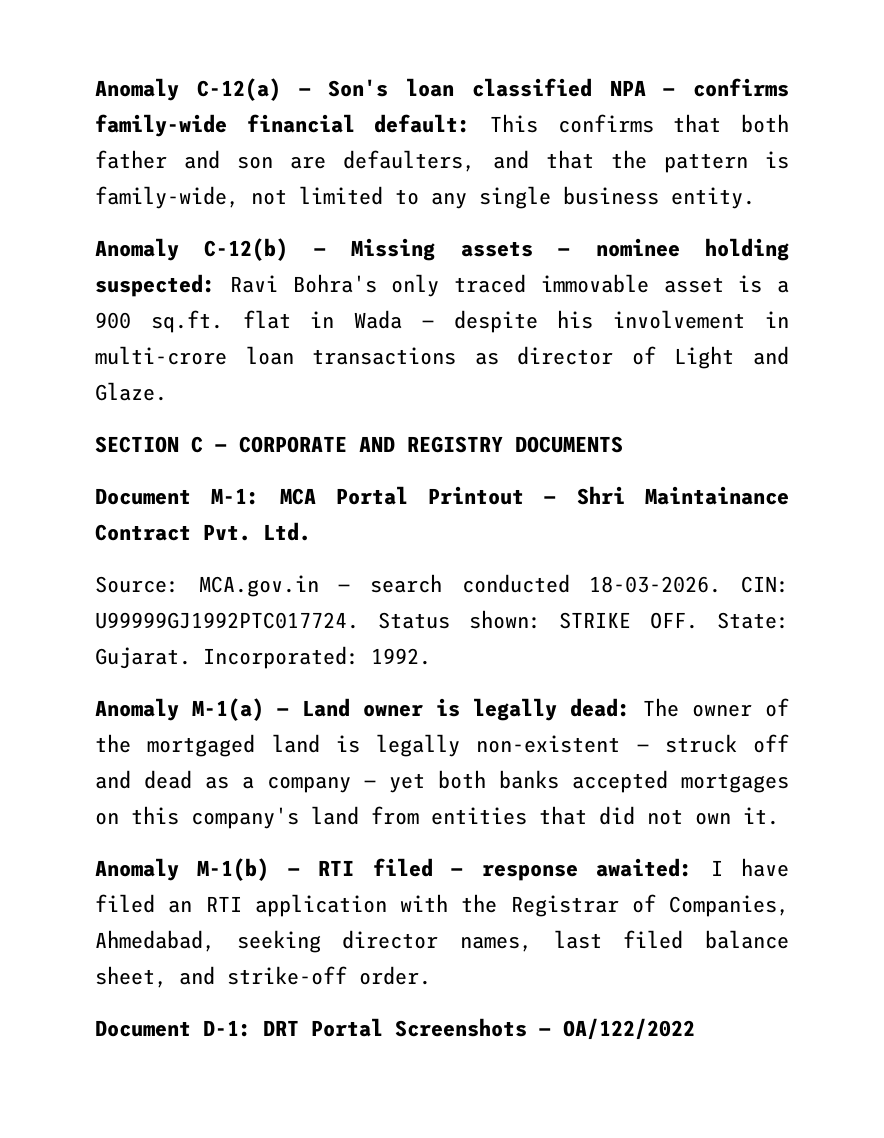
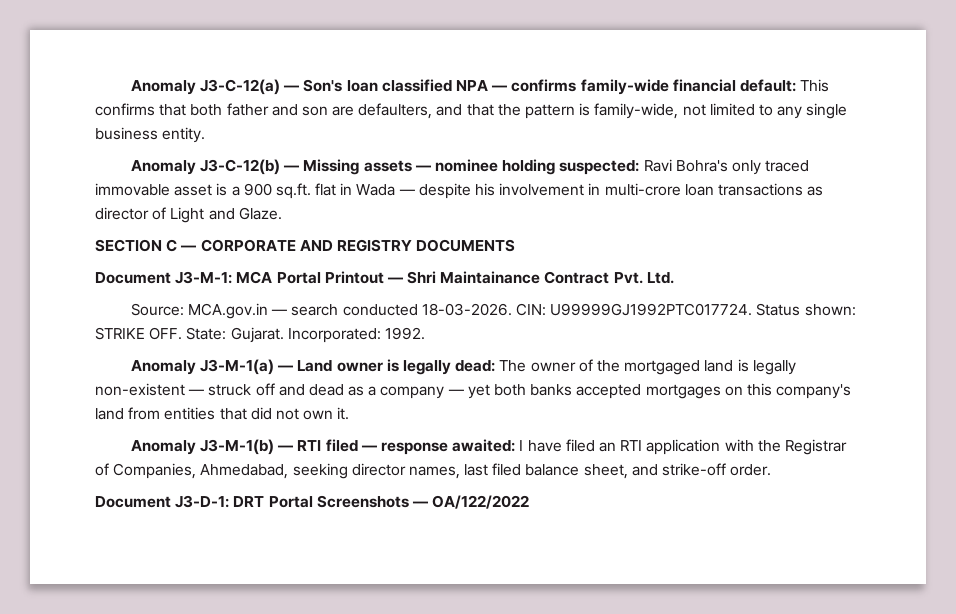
- Anomaly C-12(a) — Son's loan classified NPA — confirms family-wide financial default: This confirms that both father and son are defaulters, and that the pattern is family-wide, not limited to any single business entity.
+ Anomaly J3-C-12(a) — Son's loan classified NPA — confirms family-wide financial default: This confirms that both father and son are defaulters, and that the pattern is family-wide, not limited to any single business entity.
- Anomaly C-12(b) — Missing assets — nominee holding suspected: Ravi Bohra's only traced immovable asset is a 900 sq.ft. flat in Wada — despite his involvement in multi-crore loan transactions as director of Light and Glaze.
+ Anomaly J3-C-12(b) — Missing assets — nominee holding suspected: Ravi Bohra's only traced immovable asset is a 900 sq.ft. flat in Wada — despite his involvement in multi-crore loan transactions as director of Light and Glaze.
- Document M-1: MCA Portal Printout — Shri Maintainance Contract Pvt. Ltd.
+ Document J3-M-1: MCA Portal Printout — Shri Maintainance Contract Pvt. Ltd.
- Anomaly M-1(a) — Land owner is legally dead: The owner of the mortgaged land is legally non-existent — struck off and dead as a company — yet both banks accepted mortgages on this company's land from entities that did not own it.
+ Anomaly J3-M-1(a) — Land owner is legally dead: The owner of the mortgaged land is legally non-existent — struck off and dead as a company — yet both banks accepted mortgages on this company's land from entities that did not own it.
- Anomaly M-1(b) — RTI filed — response awaited: I have filed an RTI application with the Registrar of Companies, Ahmedabad, seeking director names, last filed balance sheet, and strike-off order.
+ Anomaly J3-M-1(b) — RTI filed — response awaited: I have filed an RTI application with the Registrar of Companies, Ahmedabad, seeking director names, last filed balance sheet, and strike-off order.
- Document D-1: DRT Portal Screenshots — OA/122/2022
+ Document J3-D-1: DRT Portal Screenshots — OA/122/2022

